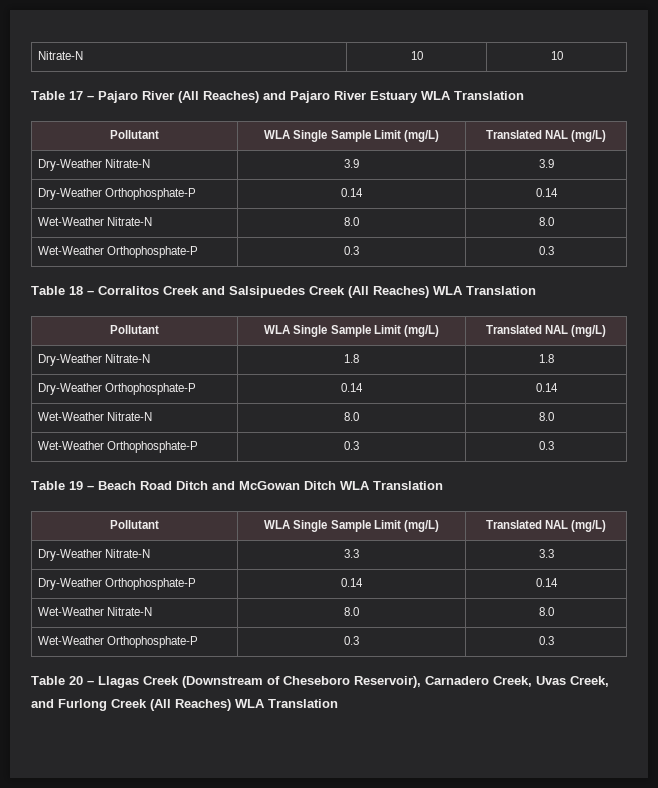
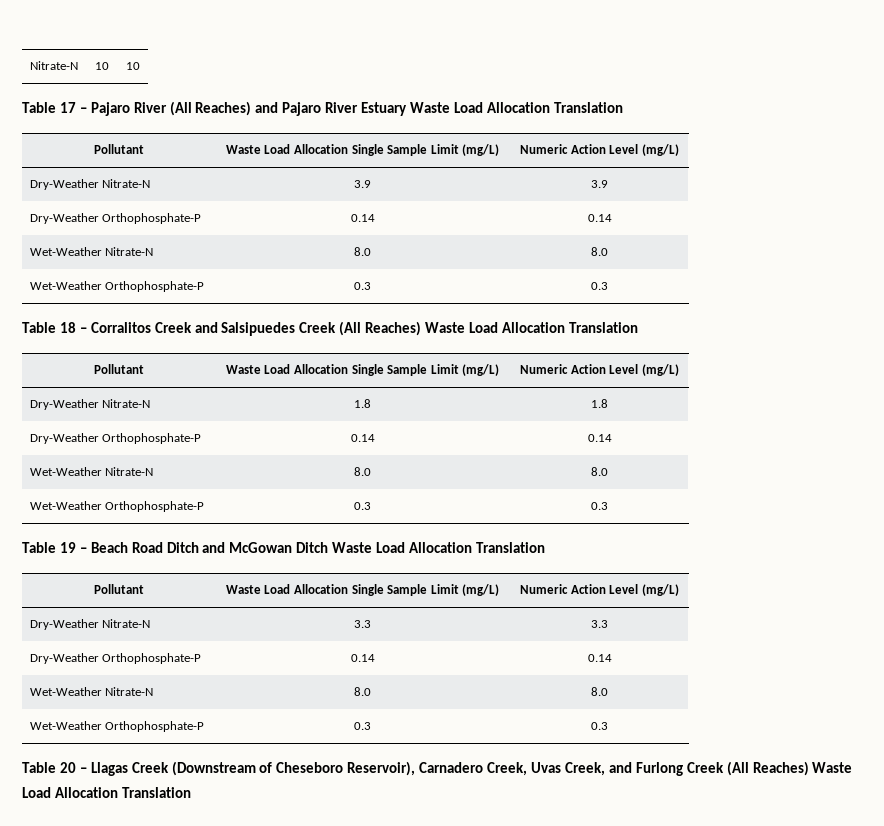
- Table 17 – Pajaro River (All Reaches) and Pajaro River Estuary WLA Translation
- Pollutant | WLA Single Sample Limit (mg/L) | Translated NAL (mg/L)
+ Table 17 – Pajaro River (All Reaches) and Pajaro River Estuary Waste Load Allocation Translation
+ Pollutant | Waste Load Allocation Single Sample Limit (mg/L) | Numeric Action Level (mg/L)
- Table 18 – Corralitos Creek and Salsipuedes Creek (All Reaches) WLA Translation
- Pollutant | WLA Single Sample Limit (mg/L) | Translated NAL (mg/L)
+ Table 18 – Corralitos Creek and Salsipuedes Creek (All Reaches) Waste Load Allocation Translation
+ Pollutant | Waste Load Allocation Single Sample Limit (mg/L) | Numeric Action Level (mg/L)
- Table 19 – Beach Road Ditch and McGowan Ditch WLA Translation
- Pollutant | WLA Single Sample Limit (mg/L) | Translated NAL (mg/L)
+ Table 19 – Beach Road Ditch and McGowan Ditch Waste Load Allocation Translation
+ Pollutant | Waste Load Allocation Single Sample Limit (mg/L) | Numeric Action Level (mg/L)
- Table 20 – Llagas Creek (Downstream of Cheseboro Reservoir), Carnadero Creek, Uvas Creek, and Furlong Creek (All Reaches) WLA Translation
+ Table 20 – Llagas Creek (Downstream of Cheseboro Reservoir), Carnadero Creek, Uvas Creek, and Furlong Creek (All Reaches) Waste Load Allocation Translation

